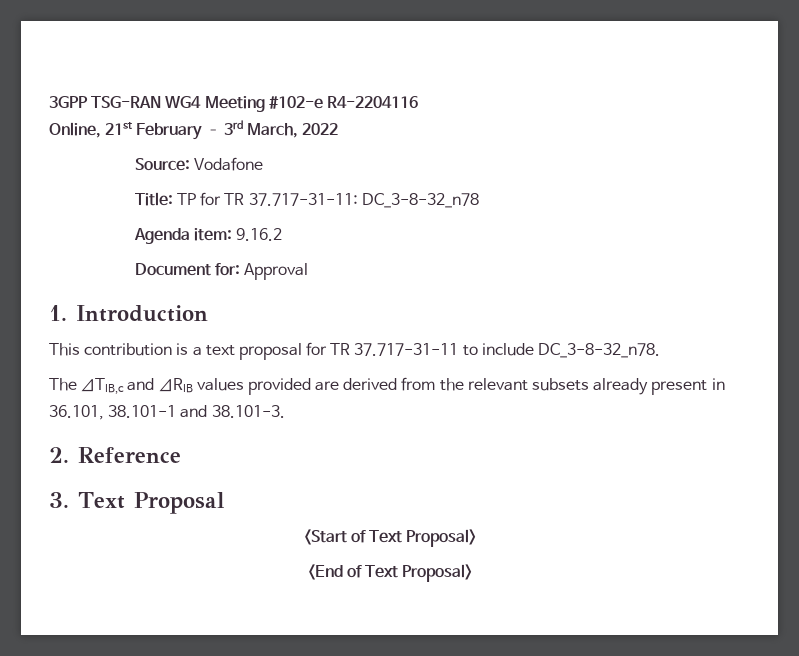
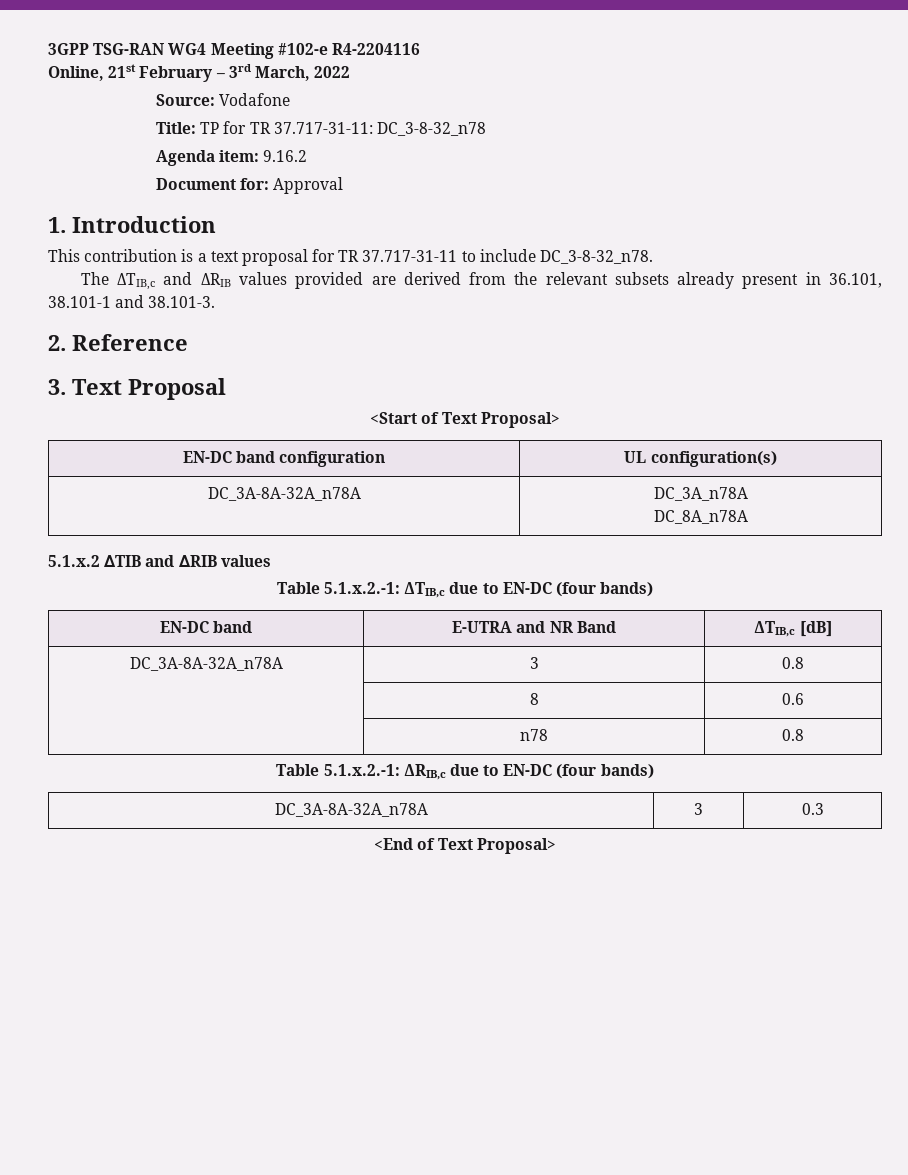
+ EN-DC band configuration | UL configuration(s)
+ DC_3A-8A-32A_n78A | DC_3A_n78A
+ DC_8A_n78A
+ 5.1.x.2 ∆TIB and ∆RIB values
+ Table 5.1.x.2.-1: ΔTIB,c due to EN-DC (four bands)
+ EN-DC band | E-UTRA and NR Band | ΔTIB,c [dB]
+ DC_3A-8A-32A_n78A | 3 | 0.8
+ | 8 | 0.6
+ | n78 | 0.8
+ Table 5.1.x.2.-1: ΔRIB,c due to EN-DC (four bands)
+ DC_3A-8A-32A_n78A | 3 | 0.3

